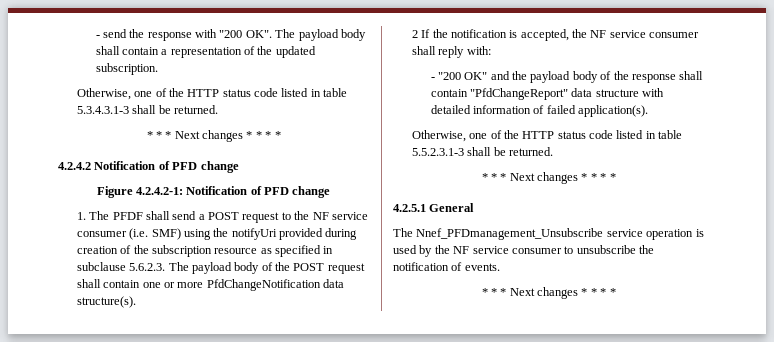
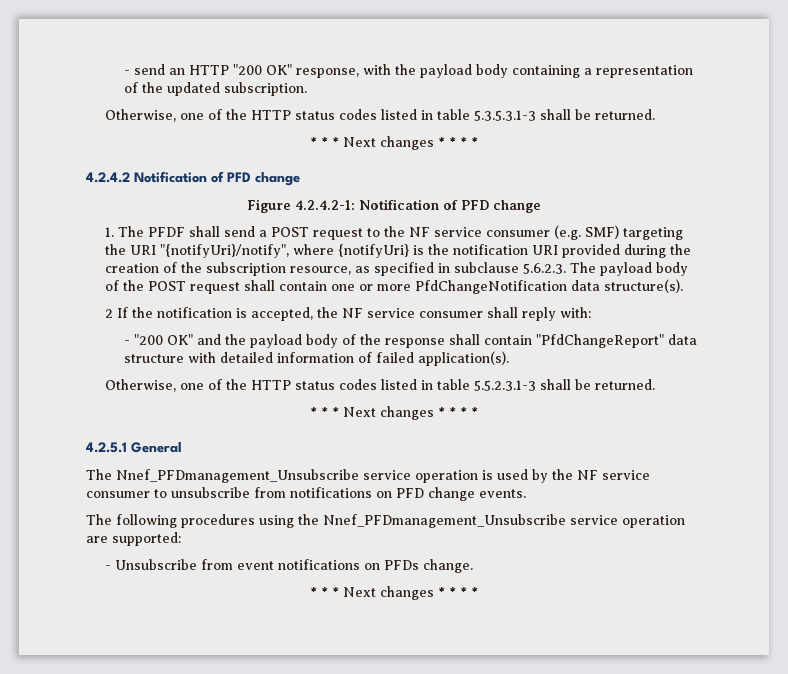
- - send the response with "200 OK". The payload body shall contain a representation of the updated subscription.
+ - send an HTTP "200 OK" response, with the payload body containing a representation of the updated subscription.
- Otherwise, one of the HTTP status code listed in table 5.3.4.3.1-3 shall be returned.
+ Otherwise, one of the HTTP status codes listed in table 5.3.5.3.1-3 shall be returned.
- 1. The PFDF shall send a POST request to the NF service consumer (i.e. SMF) using the notifyUri provided during creation of the subscription resource as specified in subclause 5.6.2.3. The payload body of the POST request shall contain one or more PfdChangeNotification data structure(s).
+ 1. The PFDF shall send a POST request to the NF service consumer (e.g. SMF) targeting the URI "{notifyUri}/notify", where {notifyUri} is the notification URI provided during the creation of the subscription resource, as specified in subclause 5.6.2.3. The payload body of the POST request shall contain one or more PfdChangeNotification data structure(s).
- Otherwise, one of the HTTP status code listed in table 5.5.2.3.1-3 shall be returned.
+ Otherwise, one of the HTTP status codes listed in table 5.5.2.3.1-3 shall be returned.
- The Nnef_PFDmanagement_Unsubscribe service operation is used by the NF service consumer to unsubscribe the notification of events.
+ The Nnef_PFDmanagement_Unsubscribe service operation is used by the NF service consumer to unsubscribe from notifications on PFD change events.
+ The following procedures using the Nnef_PFDmanagement_Unsubscribe service operation are supported:
+ - Unsubscribe from event notifications on PFDs change.

